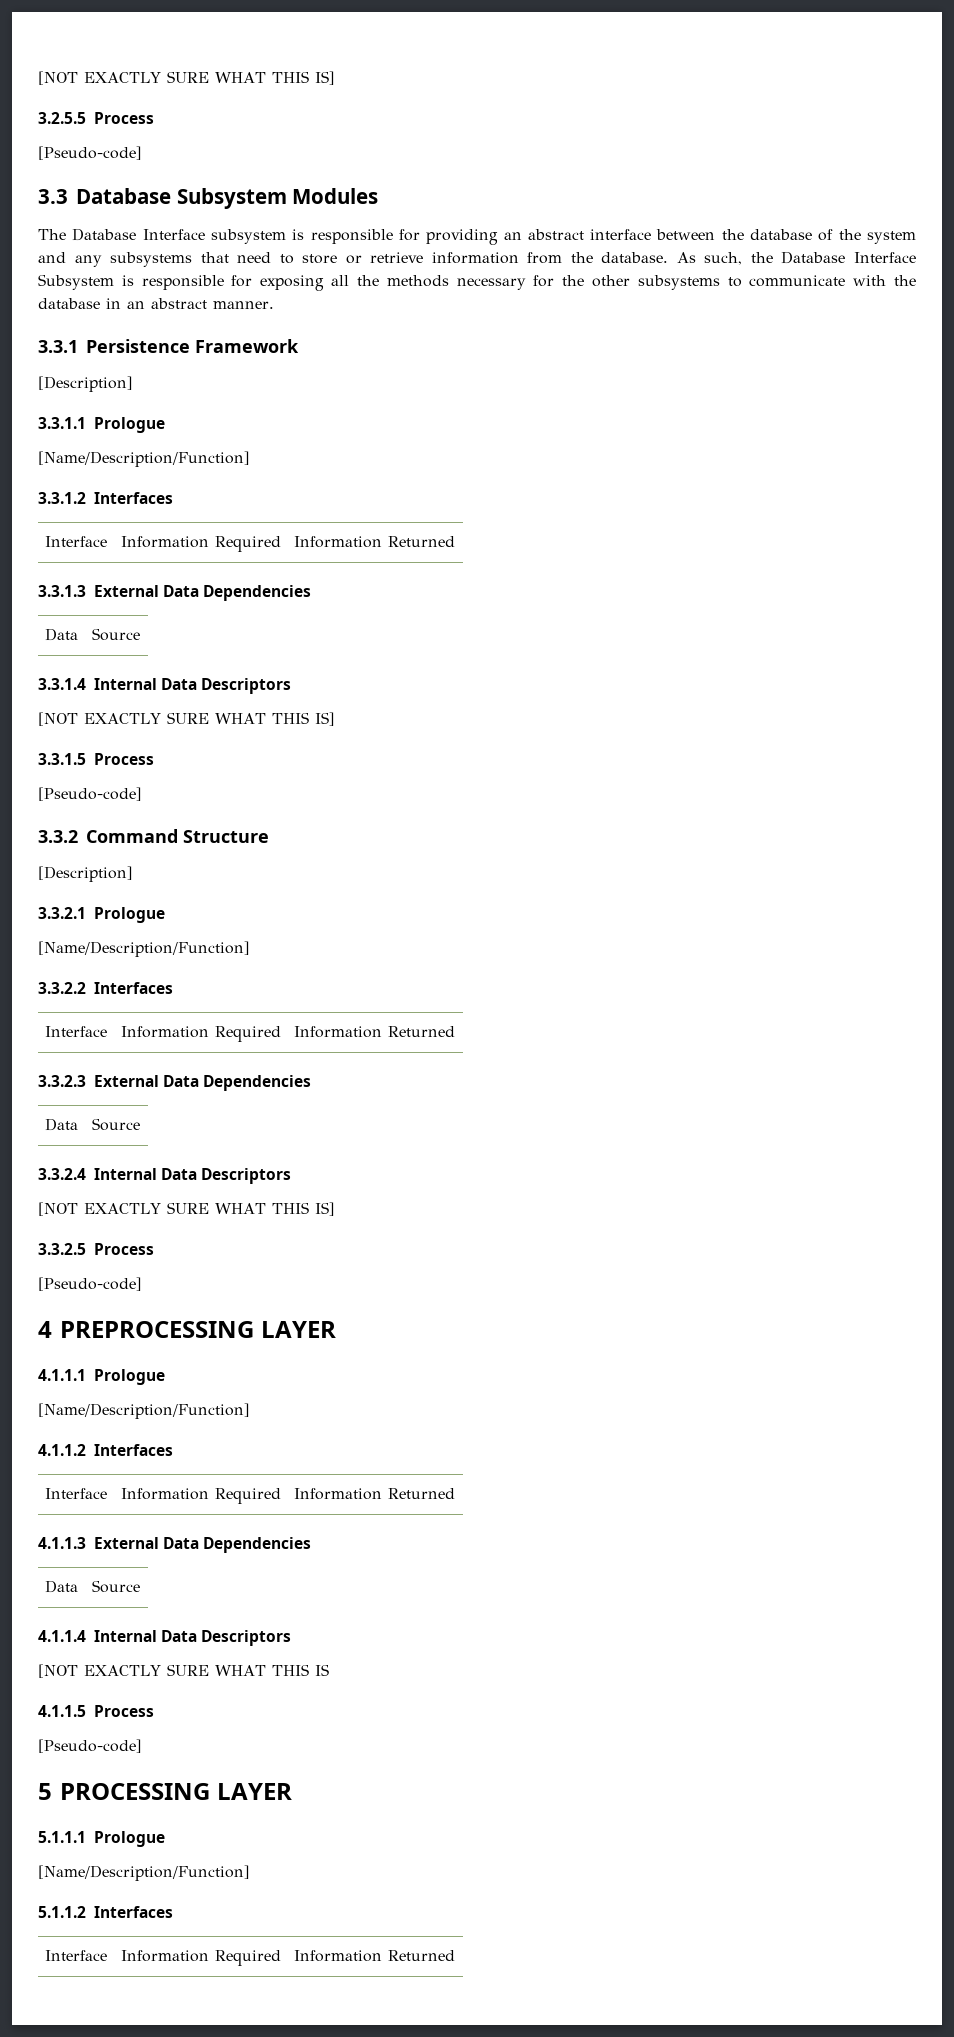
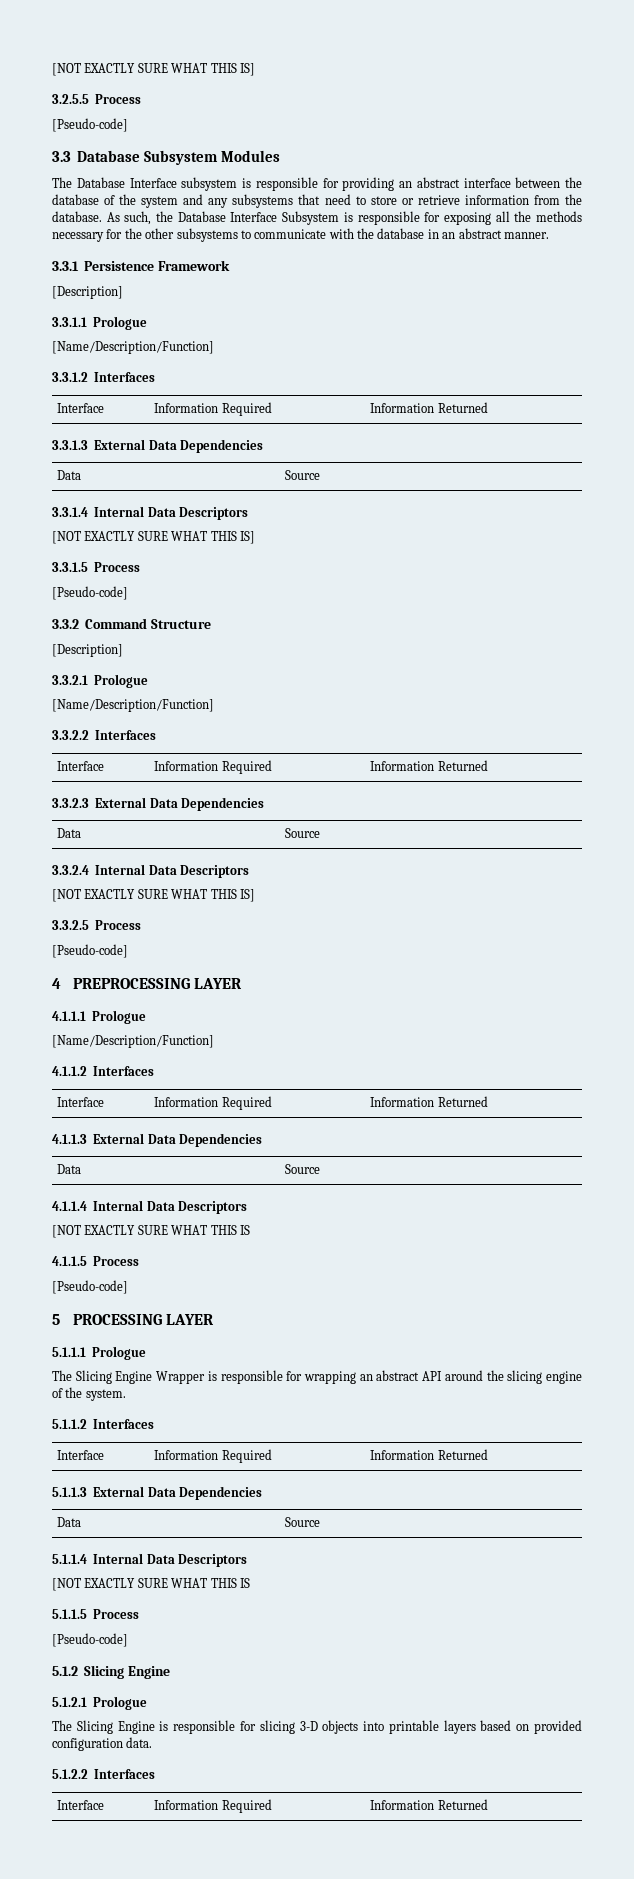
  5.1.1.1 Prologue
- [Name/Description/Function]
+ The Slicing Engine Wrapper is responsible for wrapping an abstract API around the slicing engine of the system.
+ 5.1.1.3 External Data Dependencies
+ Data | Source
+ 5.1.1.4 Internal Data Descriptors
+ [NOT EXACTLY SURE WHAT THIS IS
+ 5.1.1.5 Process
+ [Pseudo-code]
+ 5.1.2 Slicing Engine
+ 5.1.2.1 Prologue
+ The Slicing Engine is responsible for slicing 3-D objects into printable layers based on provided configuration data.
+ 5.1.2.2 Interfaces
+ Interface | Information Required | Information Returned

